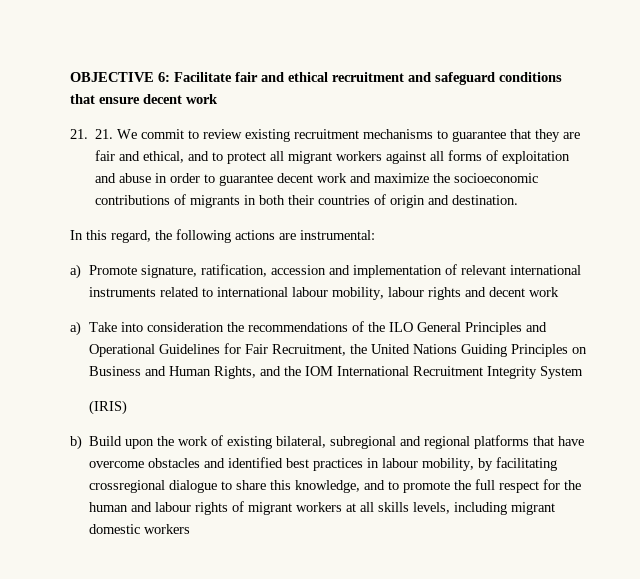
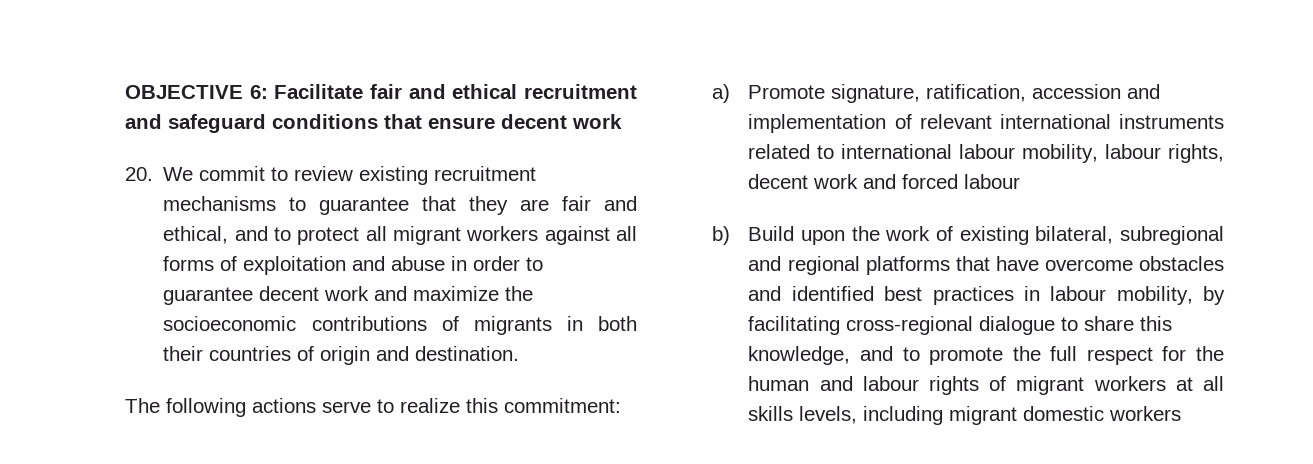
- 21. 21. We commit to review existing recruitment mechanisms to guarantee that they are fair and ethical, and to protect all migrant workers against all forms of exploitation and abuse in order to guarantee decent work and maximize the socioeconomic contributions of migrants in both their countries of origin and destination.
+ 20. We commit to review existing recruitment mechanisms to guarantee that they are fair and ethical, and to protect all migrant workers against all forms of exploitation and abuse in order to guarantee decent work and maximize the socioeconomic contributions of migrants in both their countries of origin and destination.
- In this regard, the following actions are instrumental:
+ The following actions serve to realize this commitment:
- a) Promote signature, ratification, accession and implementation of relevant international instruments related to international labour mobility, labour rights and decent work
- a) Take into consideration the recommendations of the ILO General Principles and Operational Guidelines for Fair Recruitment, the United Nations Guiding Principles on Business and Human Rights, and the IOM International Recruitment Integrity System
- (IRIS)
+ a) Promote signature, ratification, accession and implementation of relevant international instruments related to international labour mobility, labour rights, decent work and forced labour
- b) Build upon the work of existing bilateral, subregional and regional platforms that have overcome obstacles and identified best practices in labour mobility, by facilitating crossregional dialogue to share this knowledge, and to promote the full respect for the human and labour rights of migrant workers at all skills levels, including migrant domestic workers
+ b) Build upon the work of existing bilateral, subregional and regional platforms that have overcome obstacles and identified best practices in labour mobility, by facilitating cross-regional dialogue to share this knowledge, and to promote the full respect for the human and labour rights of migrant workers at all skills levels, including migrant domestic workers

